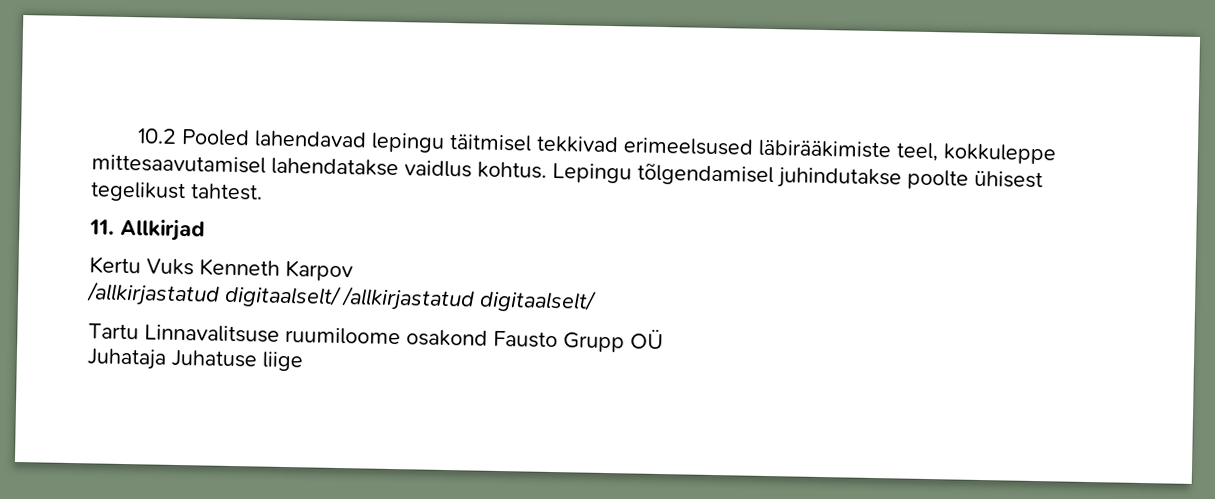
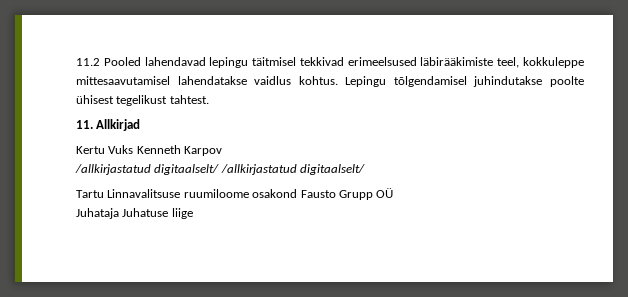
- 10.2 Pooled lahendavad lepingu täitmisel tekkivad erimeelsused läbirääkimiste teel, kokkuleppe mittesaavutamisel lahendatakse vaidlus kohtus.
+ 11.2 Pooled lahendavad lepingu täitmisel tekkivad erimeelsused läbirääkimiste teel, kokkuleppe mittesaavutamisel lahendatakse vaidlus kohtus.

